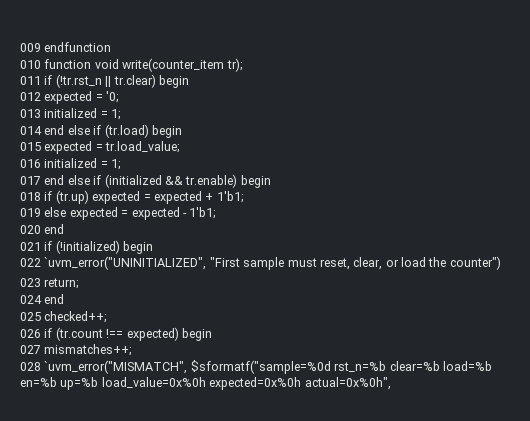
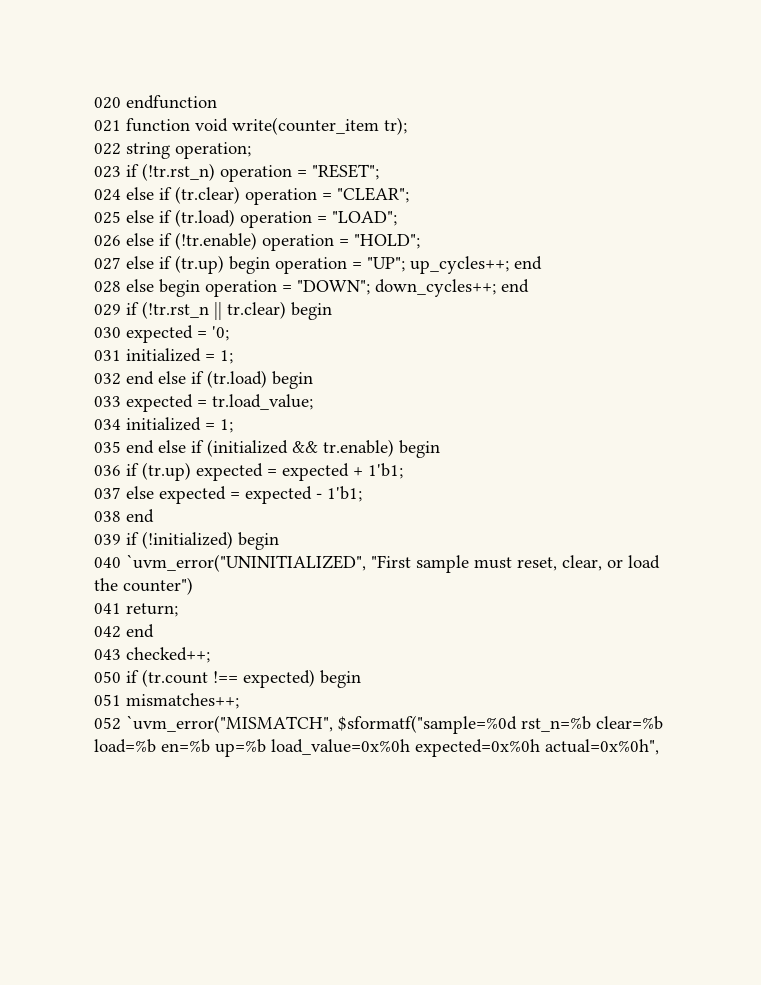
- 009 endfunction
+ 020 endfunction
- 010 function void write(counter_item tr);
+ 021 function void write(counter_item tr);
- 011 if (!tr.rst_n || tr.clear) begin
+ 022 string operation;
+ 023 if (!tr.rst_n) operation = "RESET";
+ 024 else if (tr.clear) operation = "CLEAR";
+ 025 else if (tr.load) operation = "LOAD";
+ 026 else if (!tr.enable) operation = "HOLD";
+ 027 else if (tr.up) begin operation = "UP"; up_cycles++; end
+ 028 else begin operation = "DOWN"; down_cycles++; end
+ 029 if (!tr.rst_n || tr.clear) begin
- 012 expected = '0;
+ 030 expected = '0;
- 013 initialized = 1;
- 014 end else if (tr.load) begin
+ 031 initialized = 1;
+ 032 end else if (tr.load) begin
- 015 expected = tr.load_value;
+ 033 expected = tr.load_value;
- 016 initialized = 1;
- 017 end else if (initialized && tr.enable) begin
+ 034 initialized = 1;
+ 035 end else if (initialized && tr.enable) begin
- 018 if (tr.up) expected = expected + 1'b1;
+ 036 if (tr.up) expected = expected + 1'b1;
- 019 else expected = expected - 1'b1;
+ 037 else expected = expected - 1'b1;
- 020 end
- 021 if (!initialized) begin
+ 038 end
+ 039 if (!initialized) begin
- 022 `uvm_error("UNINITIALIZED", "First sample must reset, clear, or load the counter")
+ 040 `uvm_error("UNINITIALIZED", "First sample must reset, clear, or load the counter")
- 023 return;
+ 041 return;
- 024 end
- 025 checked++;
+ 042 end
+ 043 checked++;
- 026 if (tr.count !== expected) begin
+ 050 if (tr.count !== expected) begin
- 027 mismatches++;
+ 051 mismatches++;
- 028 `uvm_error("MISMATCH", $sformatf("sample=%0d rst_n=%b clear=%b load=%b en=%b up=%b load_value=0x%0h expected=0x%0h actual=0x%0h",
+ 052 `uvm_error("MISMATCH", $sformatf("sample=%0d rst_n=%b clear=%b load=%b en=%b up=%b load_value=0x%0h expected=0x%0h actual=0x%0h",

